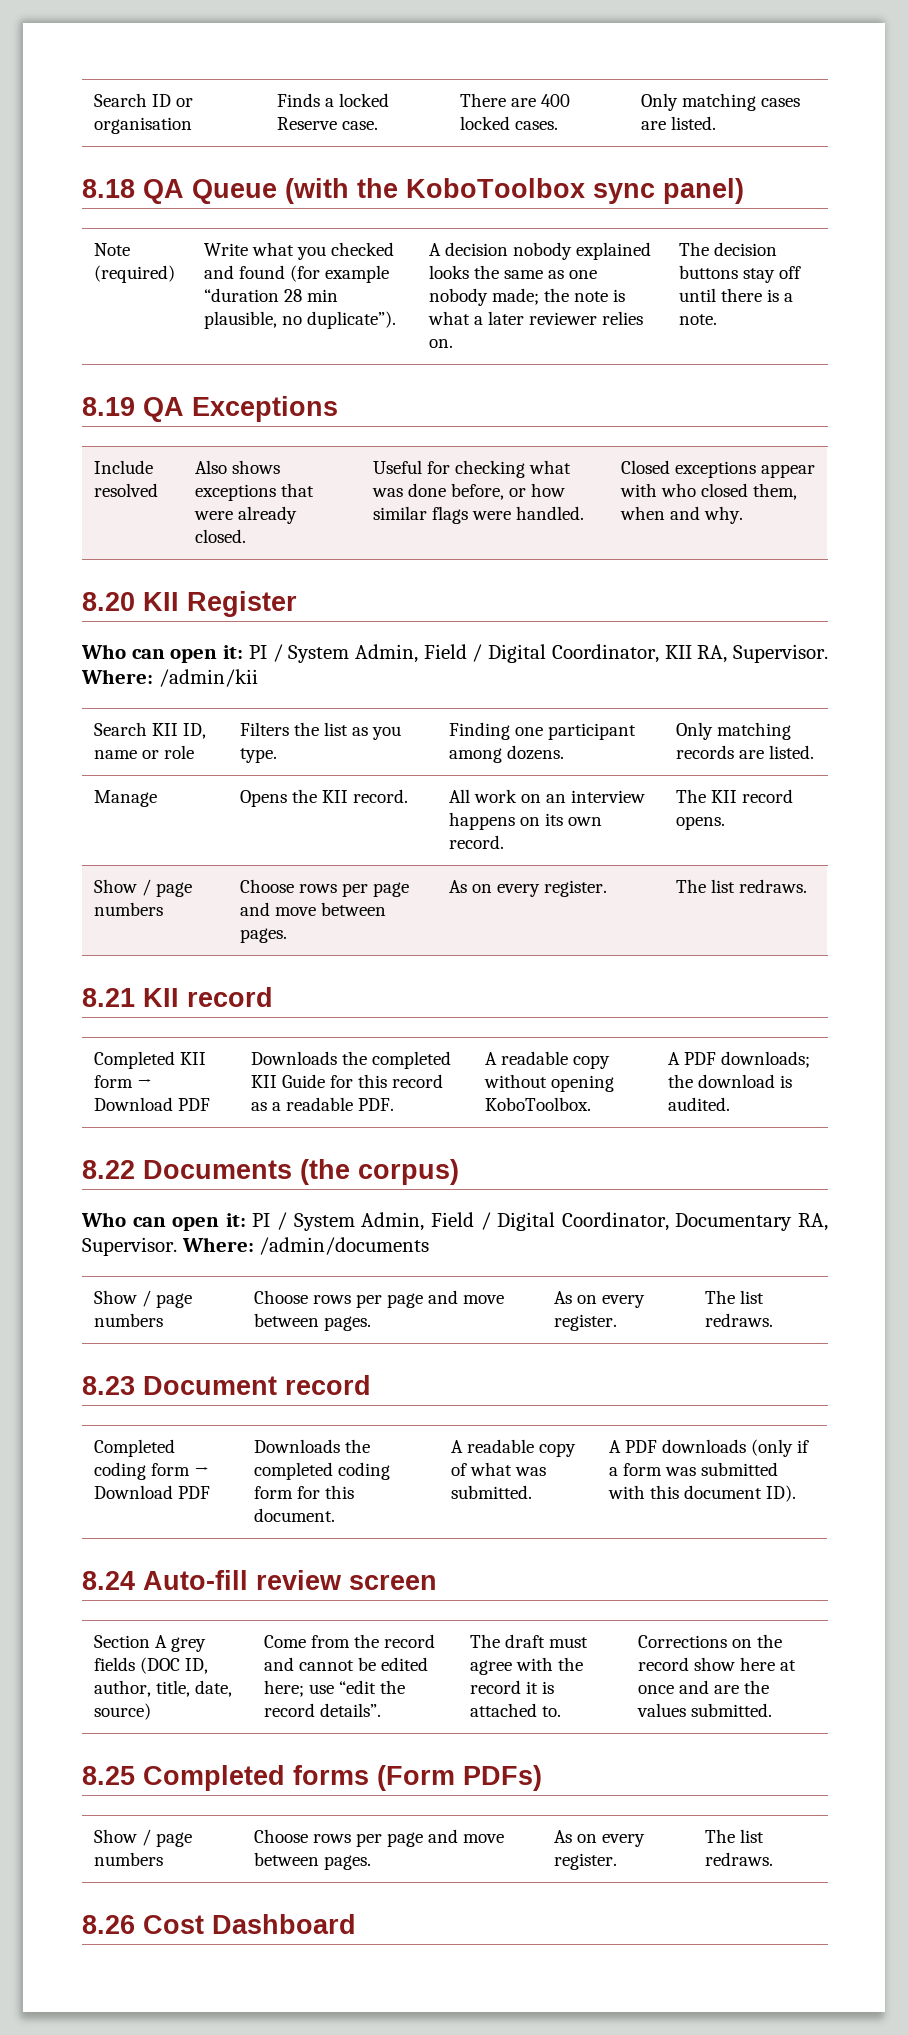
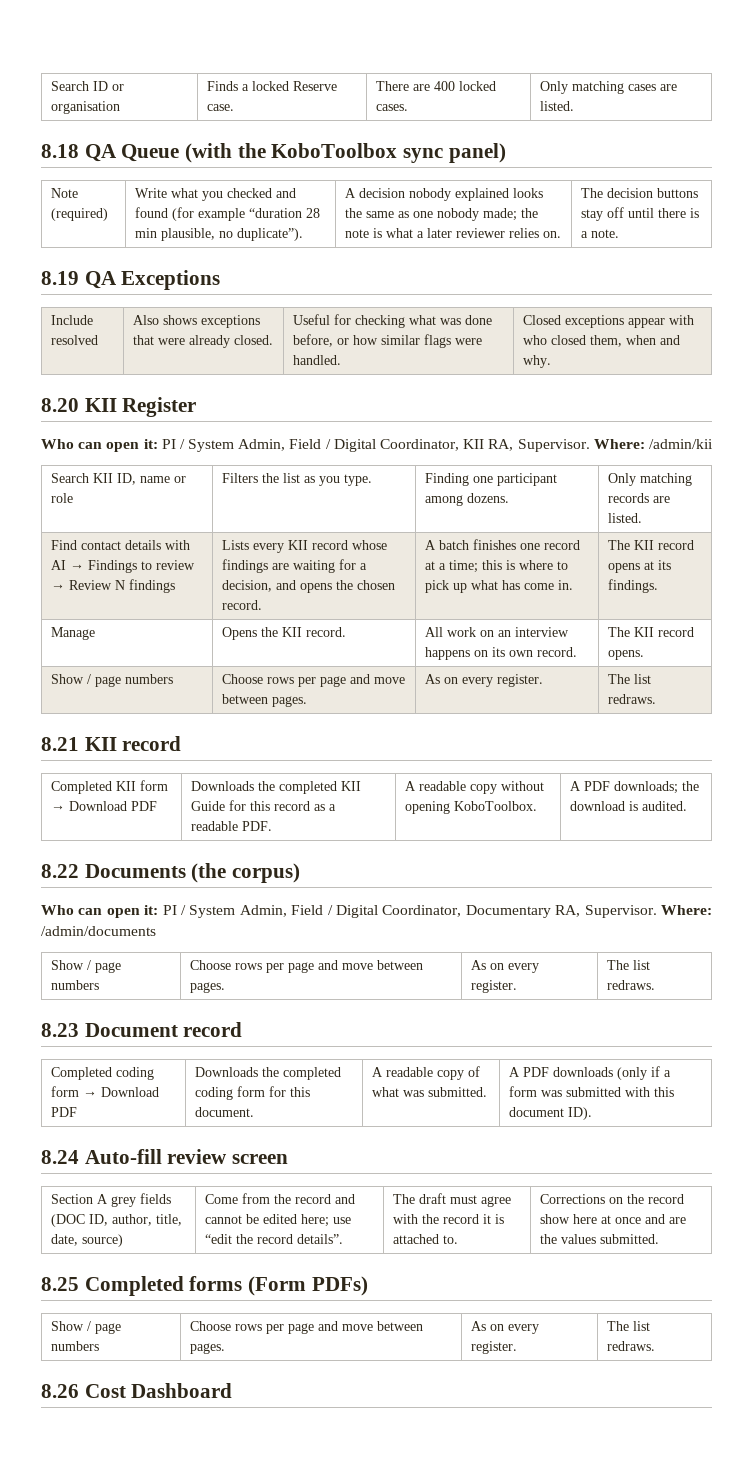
+ Find contact details with AI → Findings to review → Review N findings | Lists every KII record whose findings are waiting for a decision, and opens the chosen record. | A batch finishes one record at a time; this is where to pick up what has come in. | The KII record opens at its findings.

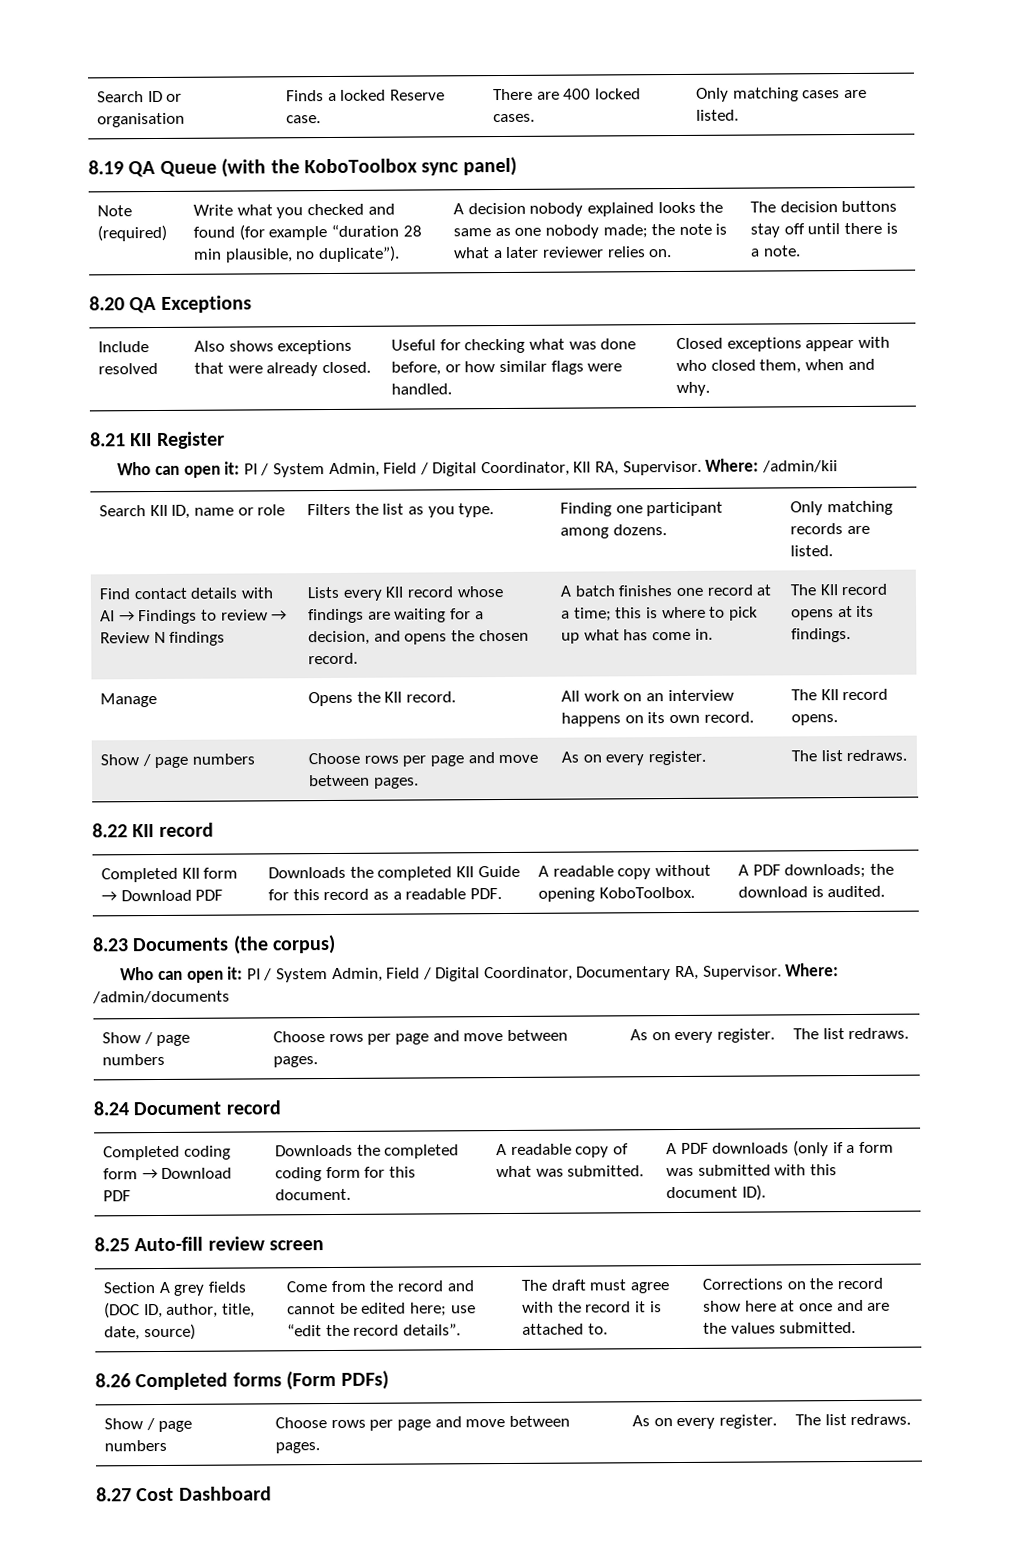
- 8.18 QA Queue (with the KoboToolbox sync panel)
+ 8.19 QA Queue (with the KoboToolbox sync panel)
- 8.19 QA Exceptions
+ 8.20 QA Exceptions
- 8.20 KII Register
+ 8.21 KII Register
- 8.21 KII record
+ 8.22 KII record
- 8.22 Documents (the corpus)
+ 8.23 Documents (the corpus)
- 8.23 Document record
+ 8.24 Document record
- 8.24 Auto-fill review screen
+ 8.25 Auto-fill review screen
- 8.25 Completed forms (Form PDFs)
+ 8.26 Completed forms (Form PDFs)
- 8.26 Cost Dashboard
+ 8.27 Cost Dashboard

